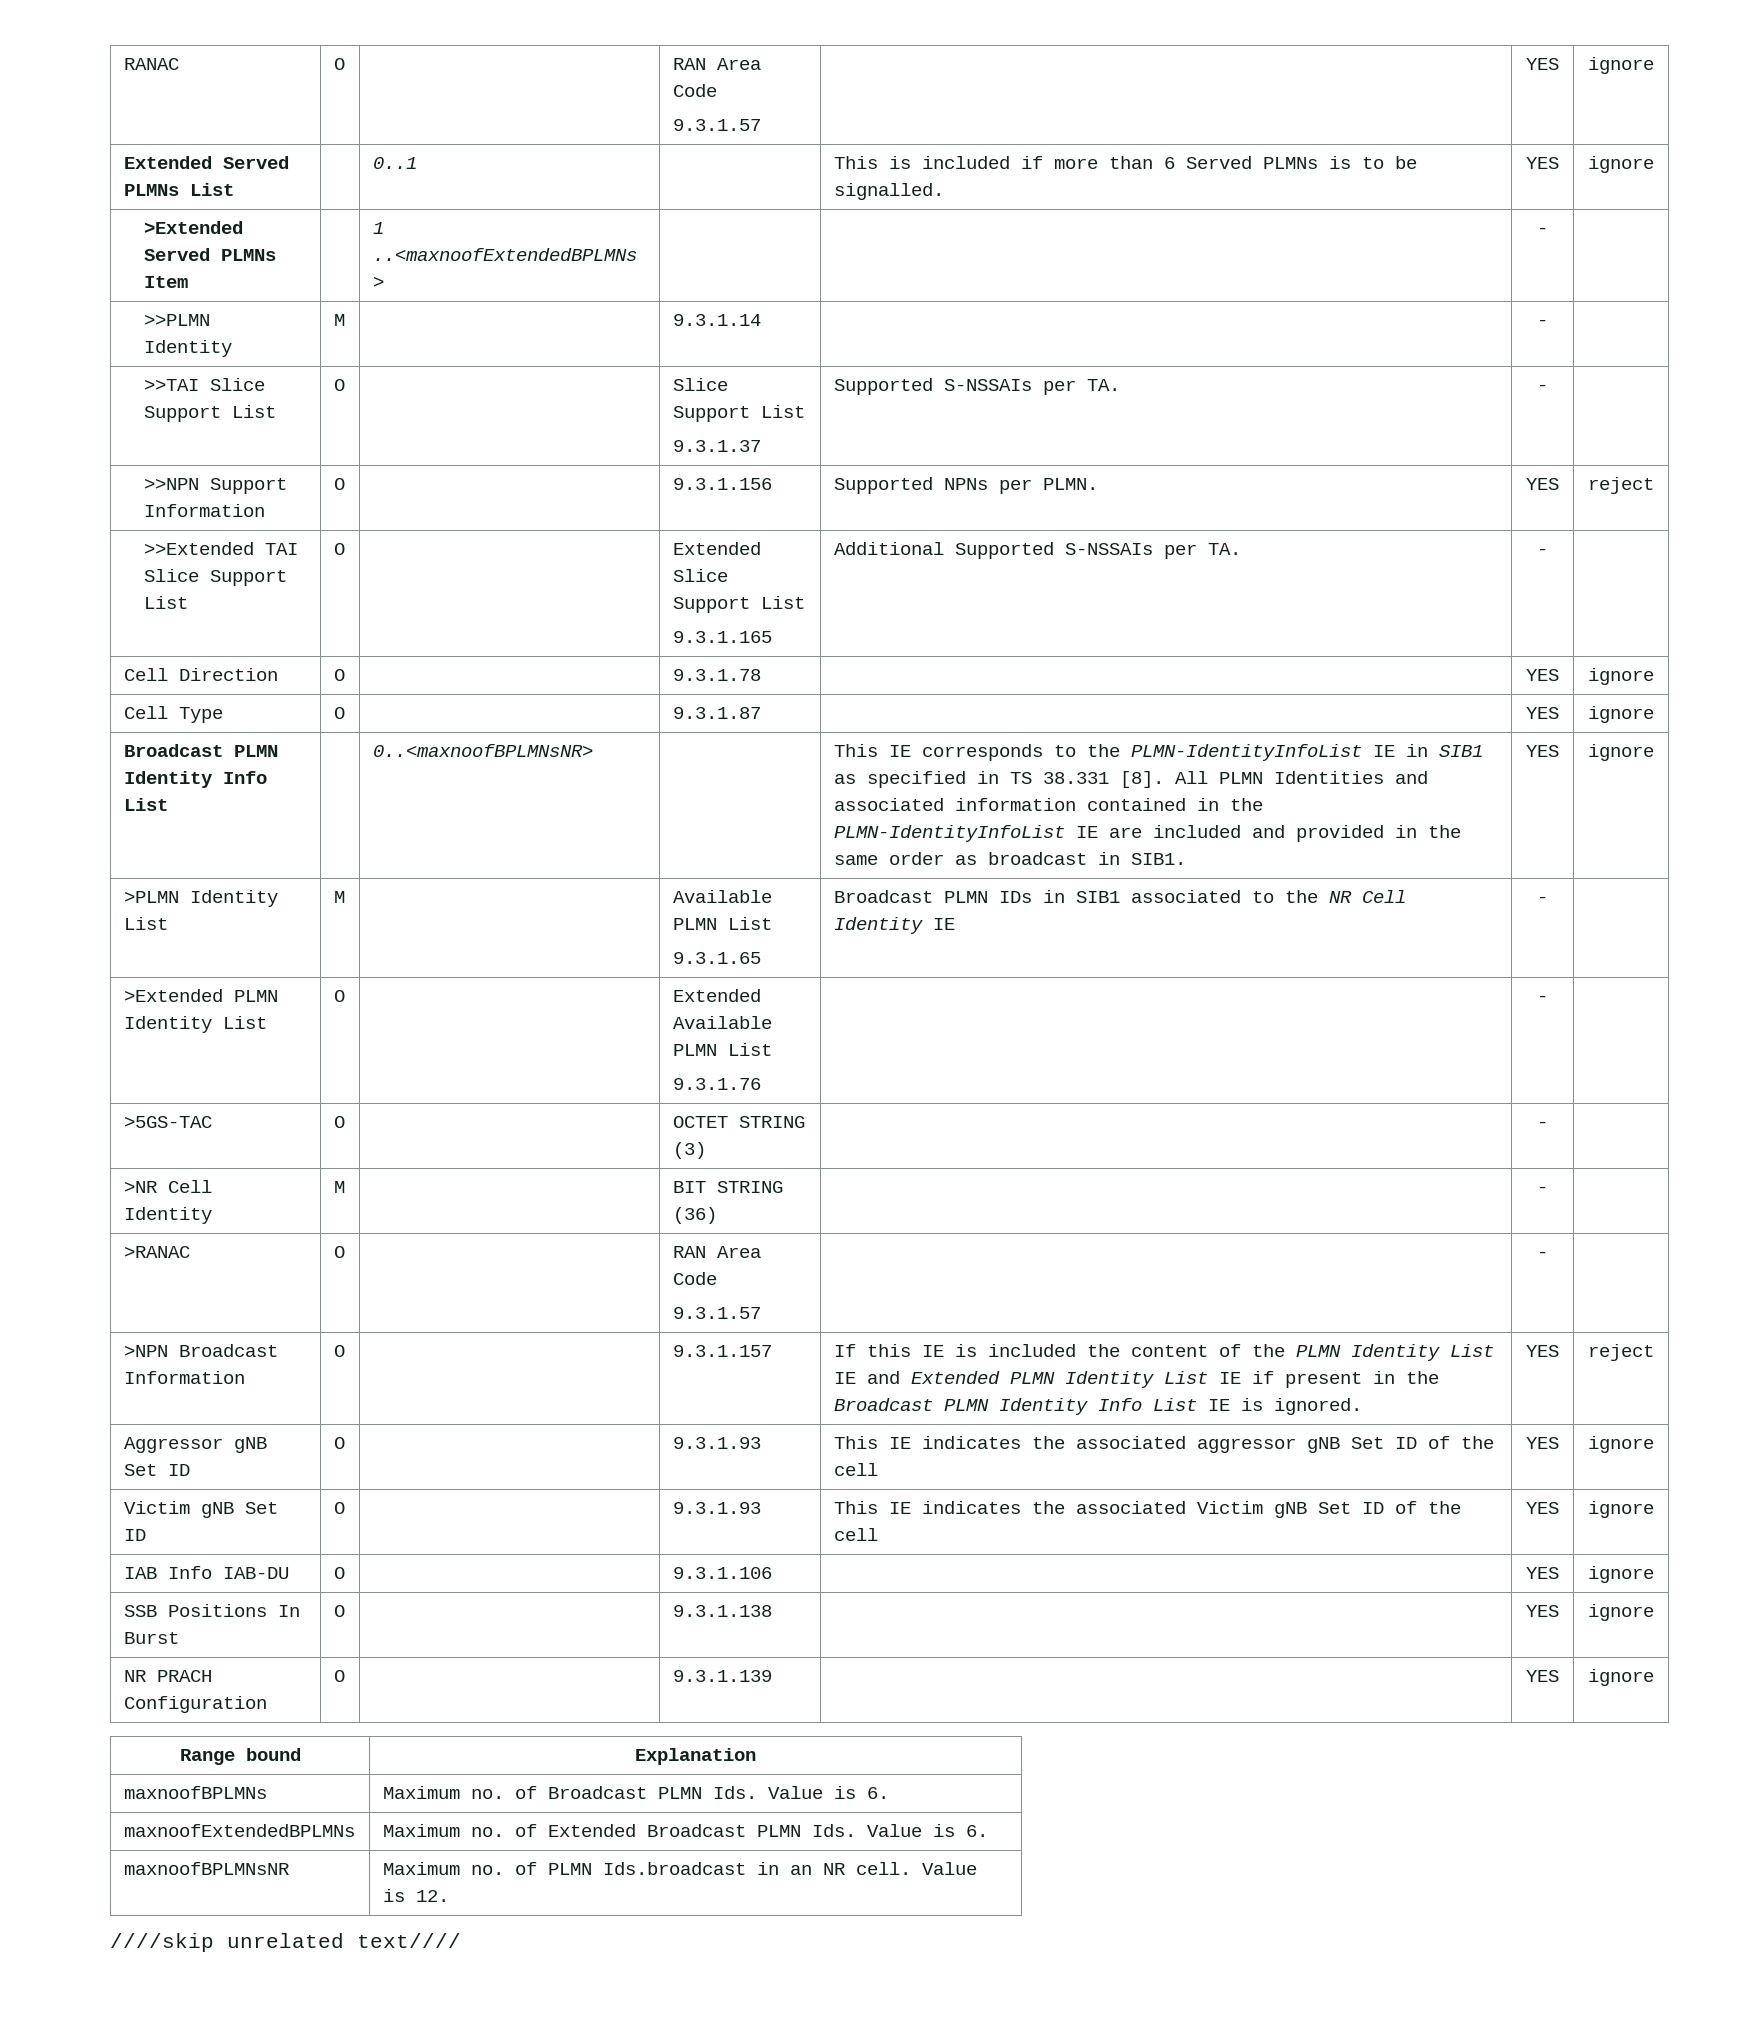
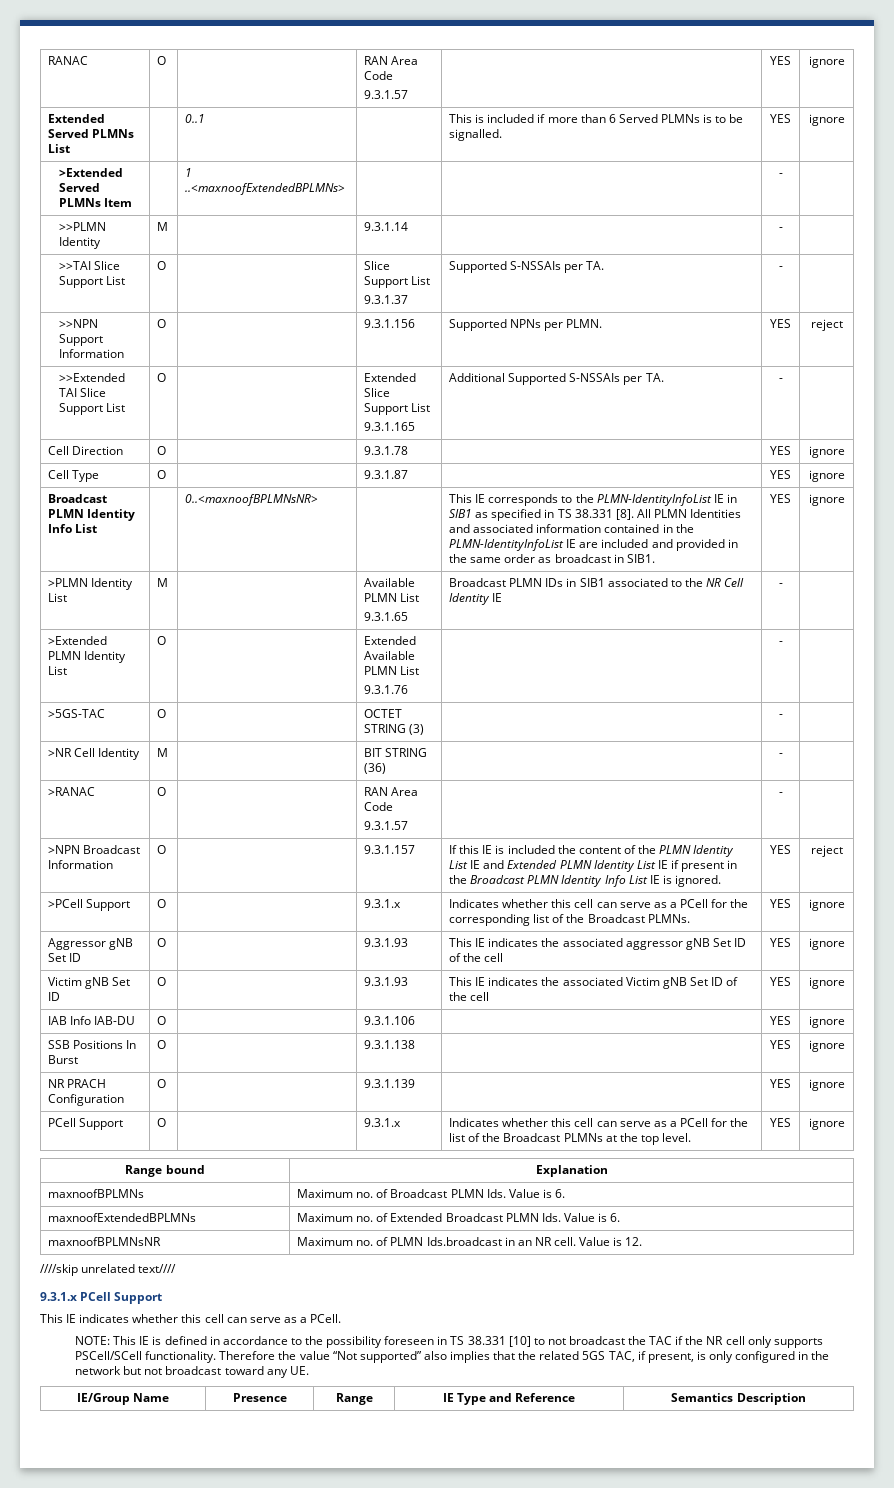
+ >PCell Support | O | | 9.3.1.x | Indicates whether this cell can serve as a PCell for the corresponding list of the Broadcast PLMNs. | YES | ignore
+ PCell Support | O | | 9.3.1.x | Indicates whether this cell can serve as a PCell for the list of the Broadcast PLMNs at the top level. | YES | ignore
+ 9.3.1.x PCell Support
+ This IE indicates whether this cell can serve as a PCell.
+ NOTE: This IE is defined in accordance to the possibility foreseen in TS 38.331 [10] to not broadcast the TAC if the NR cell only supports PSCell/SCell functionality. Therefore the value “Not supported” also implies that the related 5GS TAC, if present, is only configured in the network but not broadcast toward any UE.
+ IE/Group Name | Presence | Range | IE Type and Reference | Semantics Description

